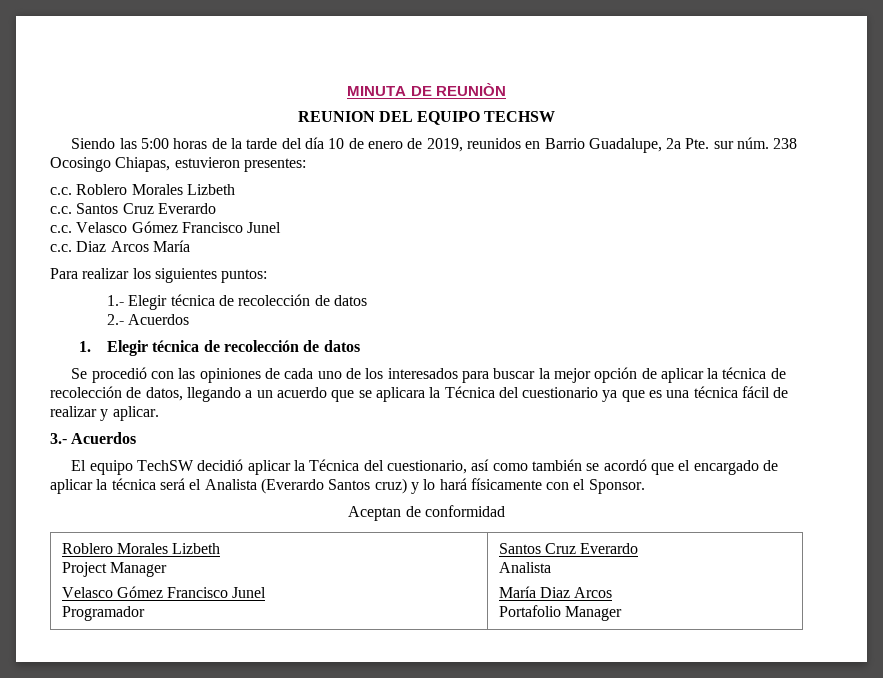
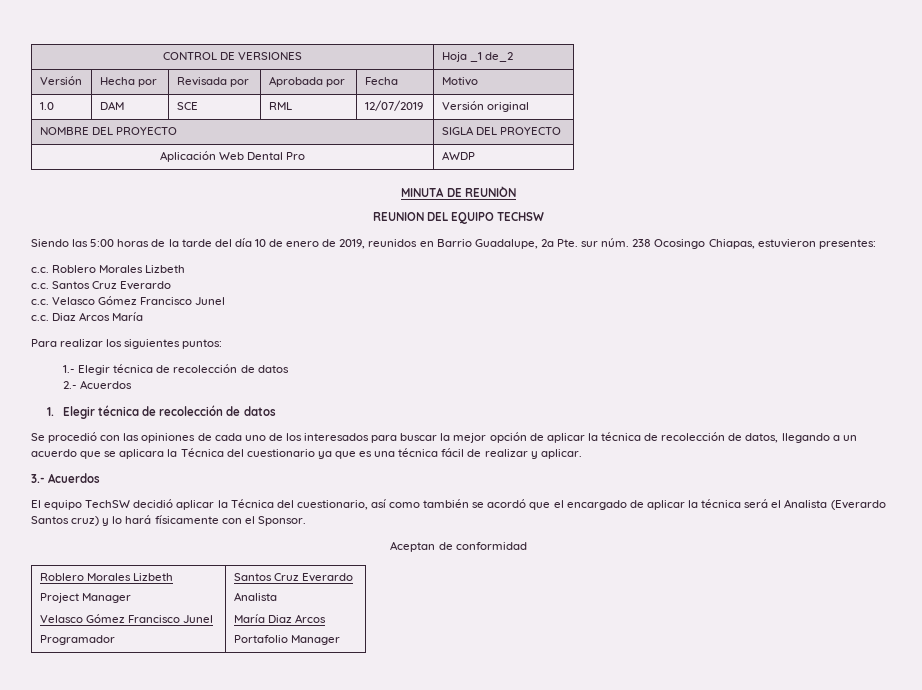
+ CONTROL DE VERSIONES | Hoja _1 de_2
+ Versión | Hecha por | Revisada por | Aprobada por | Fecha | Motivo
+ 1.0 | DAM | SCE | RML | 12/07/2019 | Versión original
+ NOMBRE DEL PROYECTO | SIGLA DEL PROYECTO
+ Aplicación Web Dental Pro | AWDP

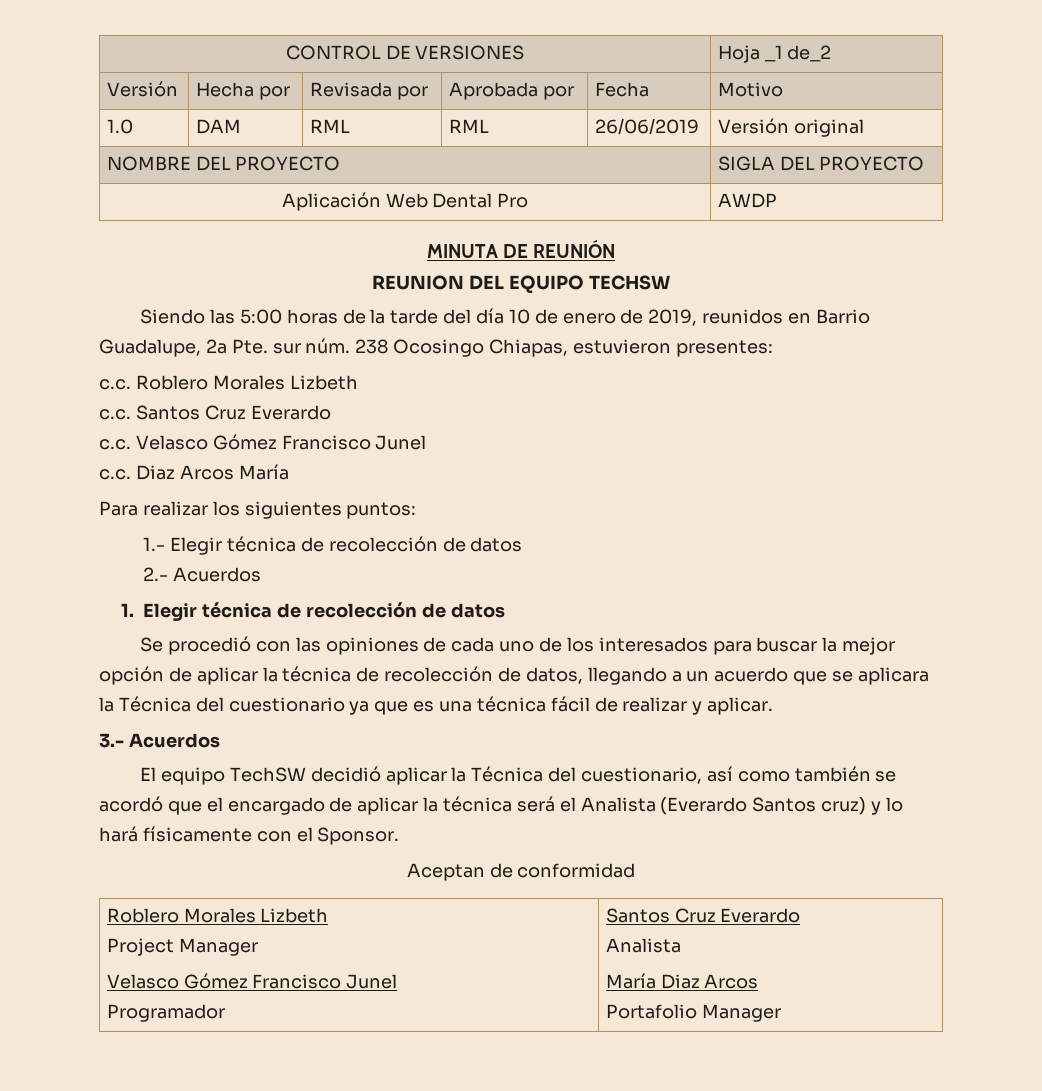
- 1.0 | DAM | SCE | RML | 12/07/2019 | Versión original
+ 1.0 | DAM | RML | RML | 26/06/2019 | Versión original
- MINUTA DE REUNIÒN
+ MINUTA DE REUNIÓN

